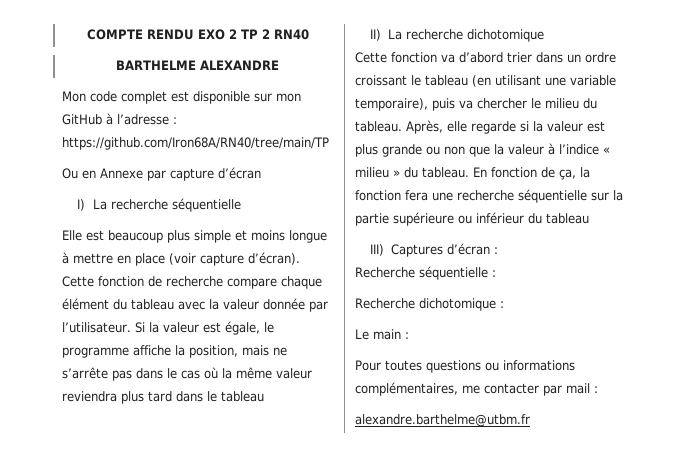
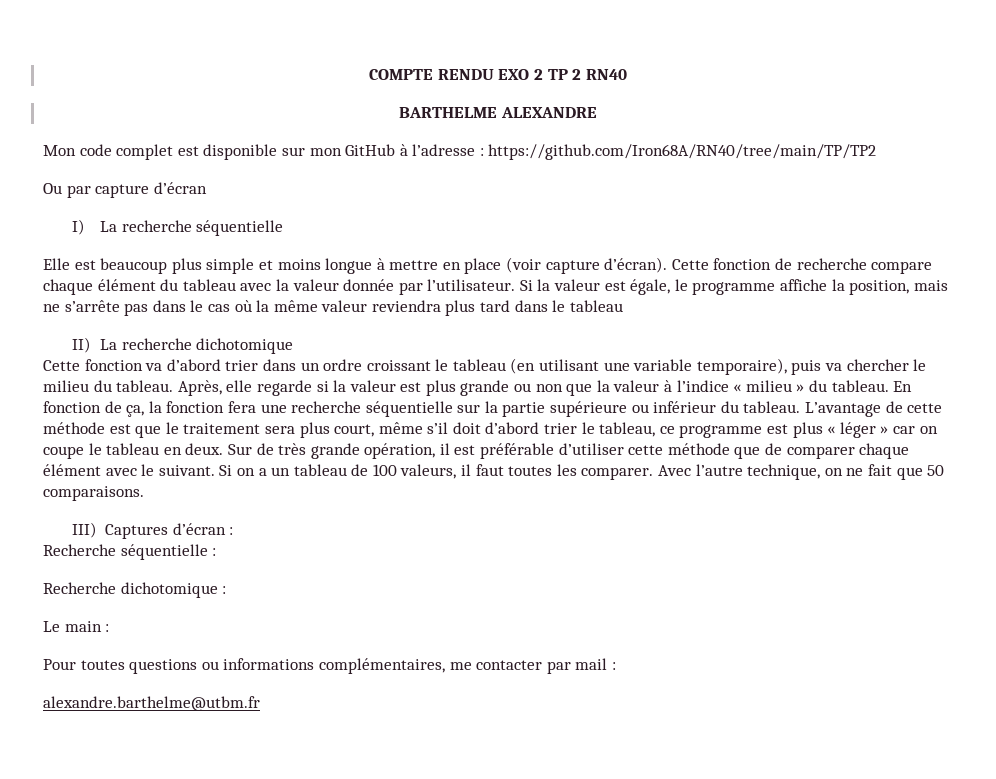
- Mon code complet est disponible sur mon GitHub à l’adresse : https://github.com/Iron68A/RN40/tree/main/TP
+ Mon code complet est disponible sur mon GitHub à l’adresse : https://github.com/Iron68A/RN40/tree/main/TP/TP2
- Ou en Annexe par capture d’écran
+ Ou par capture d’écran
- En fonction de ça, la fonction fera une recherche séquentielle sur la partie supérieure ou inférieur du tableau
+ En fonction de ça, la fonction fera une recherche séquentielle sur la partie supérieure ou inférieur du tableau. L’avantage de cette méthode est que le traitement sera plus court, même s’il doit d’abord trier le tableau, ce programme est plus « léger » car on coupe le tableau en deux. Sur de très grande opération, il est préférable d’utiliser cette méthode que de comparer chaque élément avec le suivant. Si on a un tableau de 100 valeurs, il faut toutes les comparer. Avec l’autre technique, on ne fait que 50 comparaisons.

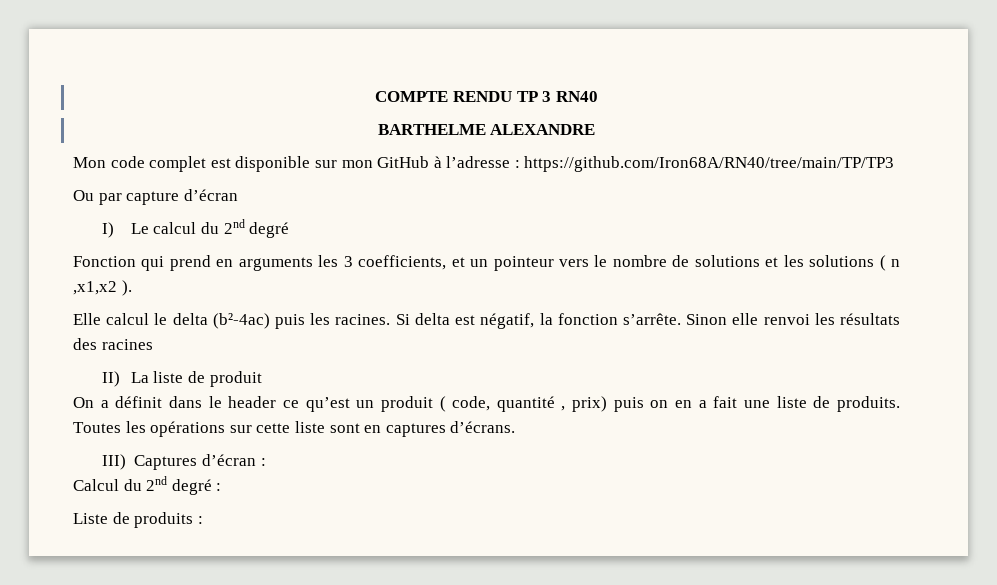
- COMPTE RENDU EXO 2 TP 2 RN40
+ COMPTE RENDU TP 3 RN40
- Mon code complet est disponible sur mon GitHub à l’adresse : https://github.com/Iron68A/RN40/tree/main/TP/TP2
+ Mon code complet est disponible sur mon GitHub à l’adresse : https://github.com/Iron68A/RN40/tree/main/TP/TP3
- I) La recherche séquentielle
- Elle est beaucoup plus simple et moins longue à mettre en place (voir capture d’écran). Cette fonction de recherche compare chaque élément du tableau avec la valeur donnée par l’utilisateur. Si la valeur est égale, le programme affiche la position, mais ne s’arrête pas dans le cas où la même valeur reviendra plus tard dans le tableau
- II) La recherche dichotomique
- Cette fonction va d’abord trier dans un ordre croissant le tableau (en utilisant une variable temporaire), puis va chercher le milieu du tableau. Après, elle regarde si la valeur est plus grande ou non que la valeur à l’indice « milieu » du tableau. En fonction de ça, la fonction fera une recherche séquentielle sur la partie supérieure ou inférieur du tableau. L’avantage de cette méthode est que le traitement sera plus court, même s’il doit d’abord trier le tableau, ce programme est plus « léger » car on coupe le tableau en deux. Sur de très grande opération, il est préférable d’utiliser cette méthode que de comparer chaque élément avec le suivant. Si on a un tableau de 100 valeurs, il faut toutes les comparer. Avec l’autre technique, on ne fait que 50 comparaisons.
+ I) Le calcul du 2nd degré
+ Fonction qui prend en arguments les 3 coefficients, et un pointeur vers le nombre de solutions et les solutions ( n ,x1,x2 ).
+ Elle calcul le delta (b²-4ac) puis les racines. Si delta est négatif, la fonction s’arrête. Sinon elle renvoi les résultats des racines
+ II) La liste de produit
+ On a définit dans le header ce qu’est un produit ( code, quantité , prix) puis on en a fait une liste de produits. Toutes les opérations sur cette liste sont en captures d’écrans.
  III) Captures d’écran :
- Recherche séquentielle :
- Recherche dichotomique :
- Le main :
- Pour toutes questions ou informations complémentaires, me contacter par mail :
- alexandre.barthelme@utbm.fr
+ Calcul du 2nd degré :
+ Liste de produits :

